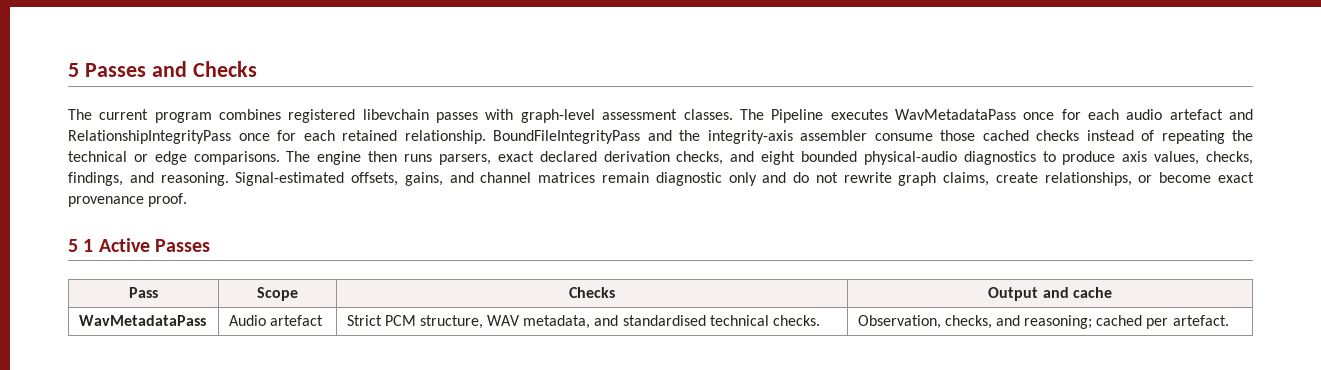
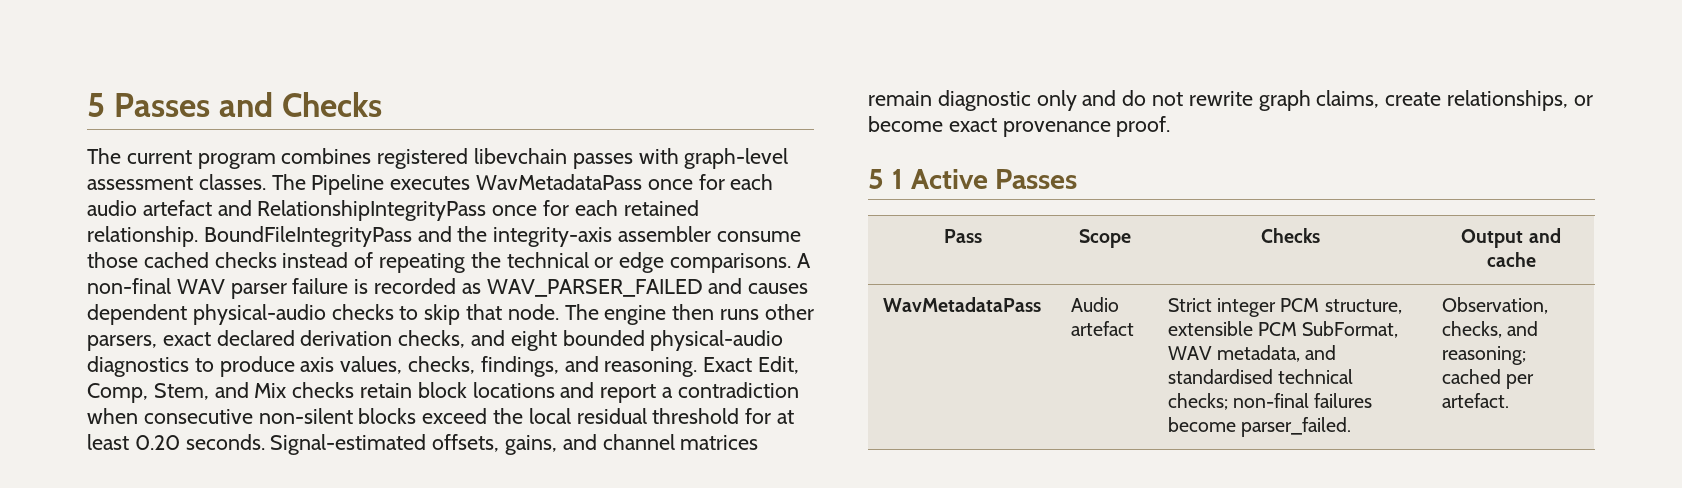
+ A non-final WAV parser failure is recorded as WAV_PARSER_FAILED and causes dependent physical-audio checks to skip that node.
- The engine then runs parsers, exact declared derivation checks, and eight bounded physical-audio diagnostics to produce axis values, checks, findings, and reasoning.
+ The engine then runs other parsers, exact declared derivation checks, and eight bounded physical-audio diagnostics to produce axis values, checks, findings, and reasoning.
+ Exact Edit, Comp, Stem, and Mix checks retain block locations and report a contradiction when consecutive non-silent blocks exceed the local residual threshold for at least 0.20 seconds.
- WavMetadataPass | Audio artefact | Strict PCM structure, WAV metadata, and standardised technical checks. | Observation, checks, and reasoning; cached per artefact.
+ WavMetadataPass | Audio artefact | Strict integer PCM structure, extensible PCM SubFormat, WAV metadata, and standardised technical checks; non-final failures become parser_failed. | Observation, checks, and reasoning; cached per artefact.

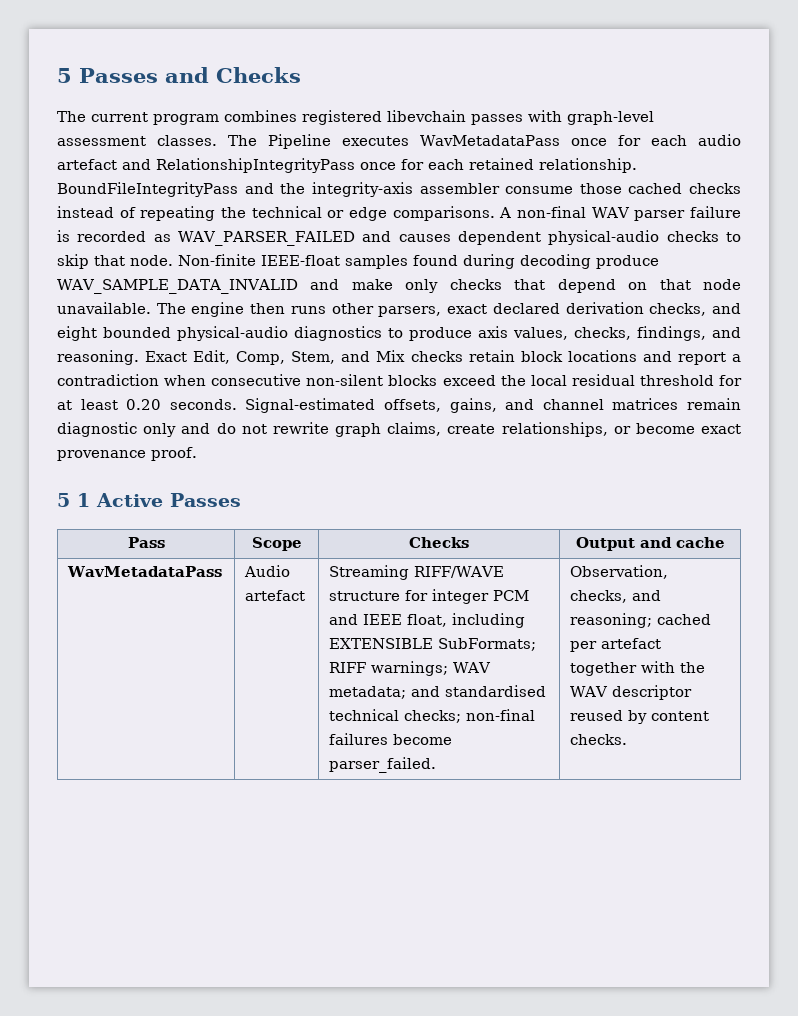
+ Non-finite IEEE-float samples found during decoding produce WAV_SAMPLE_DATA_INVALID and make only checks that depend on that node unavailable.
- Strict integer PCM structure, extensible PCM SubFormat, WAV metadata, and standardised technical checks; non-final failures become parser_failed.
+ Streaming RIFF/WAVE structure for integer PCM and IEEE float, including EXTENSIBLE SubFormats; RIFF warnings; WAV metadata; and standardised technical checks; non-final failures become parser_failed.
- Observation, checks, and reasoning; cached per artefact.
+ Observation, checks, and reasoning; cached per artefact together with the WAV descriptor reused by content checks.

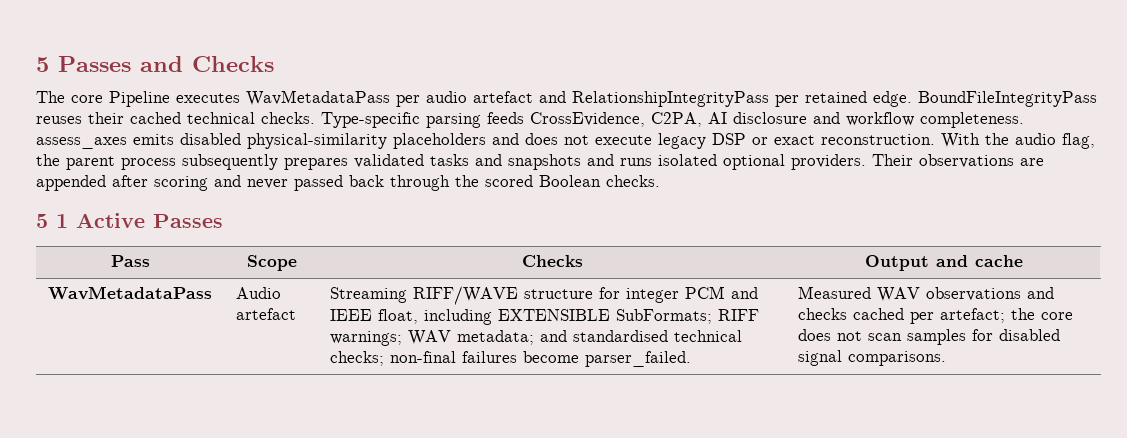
- The current program combines registered libevchain passes with graph-level assessment classes. The Pipeline executes WavMetadataPass once for each audio artefact and RelationshipIntegrityPass once for each retained relationship. BoundFileIntegrityPass and the integrity-axis assembler consume those cached checks instead of repeating the technical or edge comparisons. A non-final WAV parser failure is recorded as WAV_PARSER_FAILED and causes dependent physical-audio checks to skip that node. Non-finite IEEE-float samples found during decoding produce WAV_SAMPLE_DATA_INVALID and make only checks that depend on that node unavailable. The engine then runs other parsers, exact declared derivation checks, and eight bounded physical-audio diagnostics to produce axis values, checks, findings, and reasoning. Exact Edit, Comp, Stem, and Mix checks retain block locations and report a contradiction when consecutive non-silent blocks exceed the local residual threshold for at least 0.20 seconds. Signal-estimated offsets, gains, and channel matrices remain diagnostic only and do not rewrite graph claims, create relationships, or become exact provenance proof.
+ The core Pipeline executes WavMetadataPass per audio artefact and RelationshipIntegrityPass per retained edge. BoundFileIntegrityPass reuses their cached technical checks. Type-specific parsing feeds CrossEvidence, C2PA, AI disclosure and workflow completeness. assess_axes emits disabled physical-similarity placeholders and does not execute legacy DSP or exact reconstruction. With the audio flag, the parent process subsequently prepares validated tasks and snapshots and runs isolated optional providers. Their observations are appended after scoring and never passed back through the scored Boolean checks.
- Observation, checks, and reasoning; cached per artefact together with the WAV descriptor reused by content checks.
+ Measured WAV observations and checks cached per artefact; the core does not scan samples for disabled signal comparisons.

